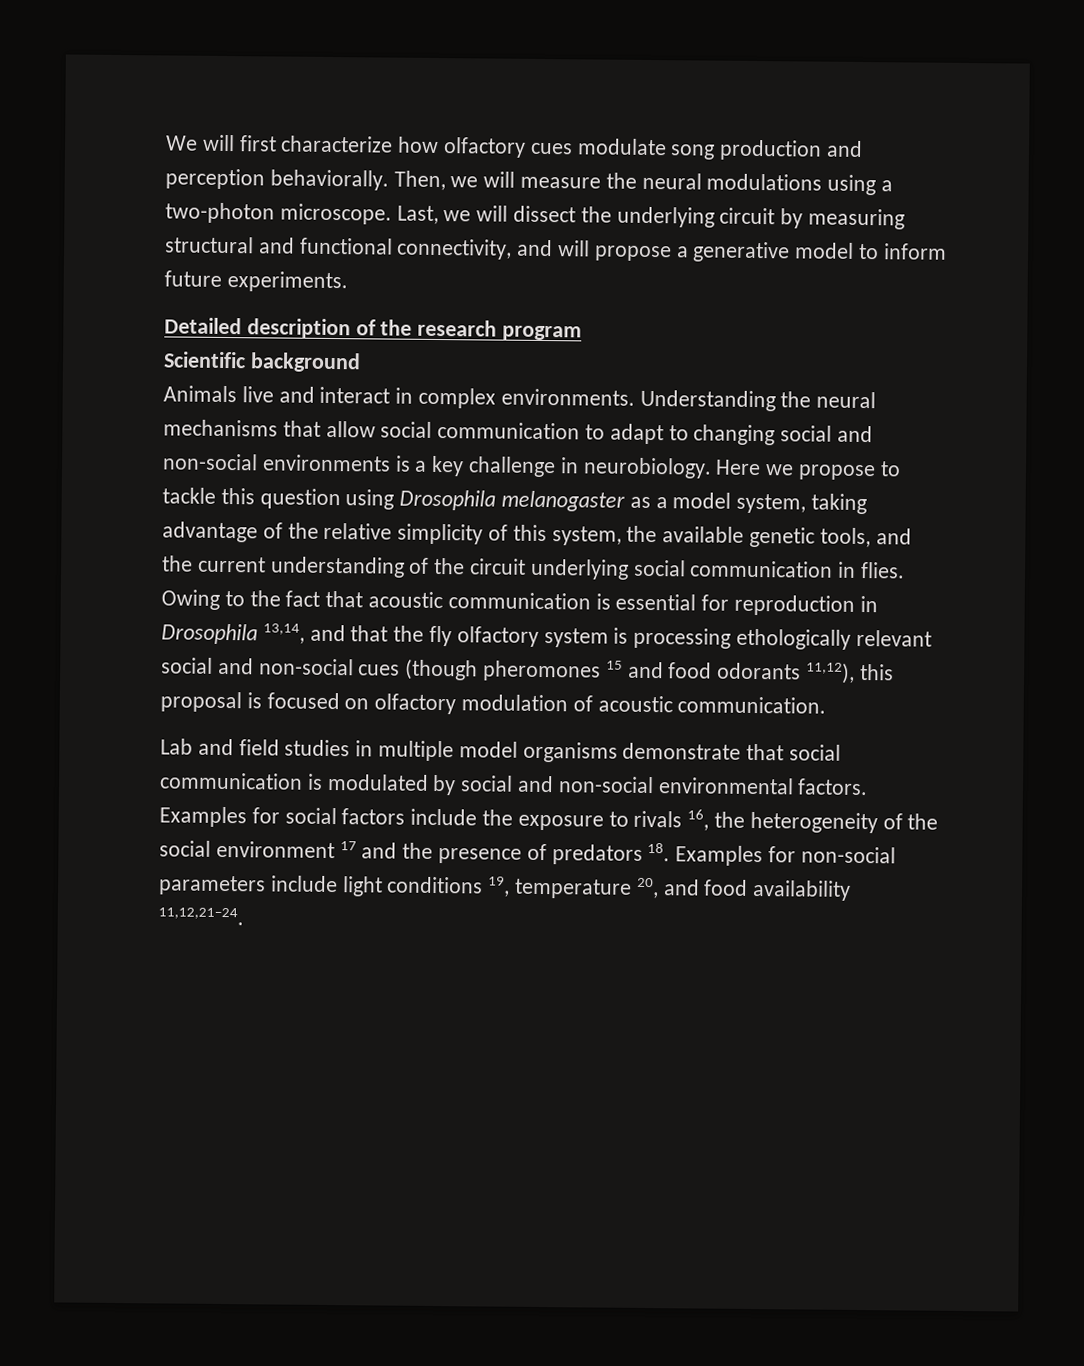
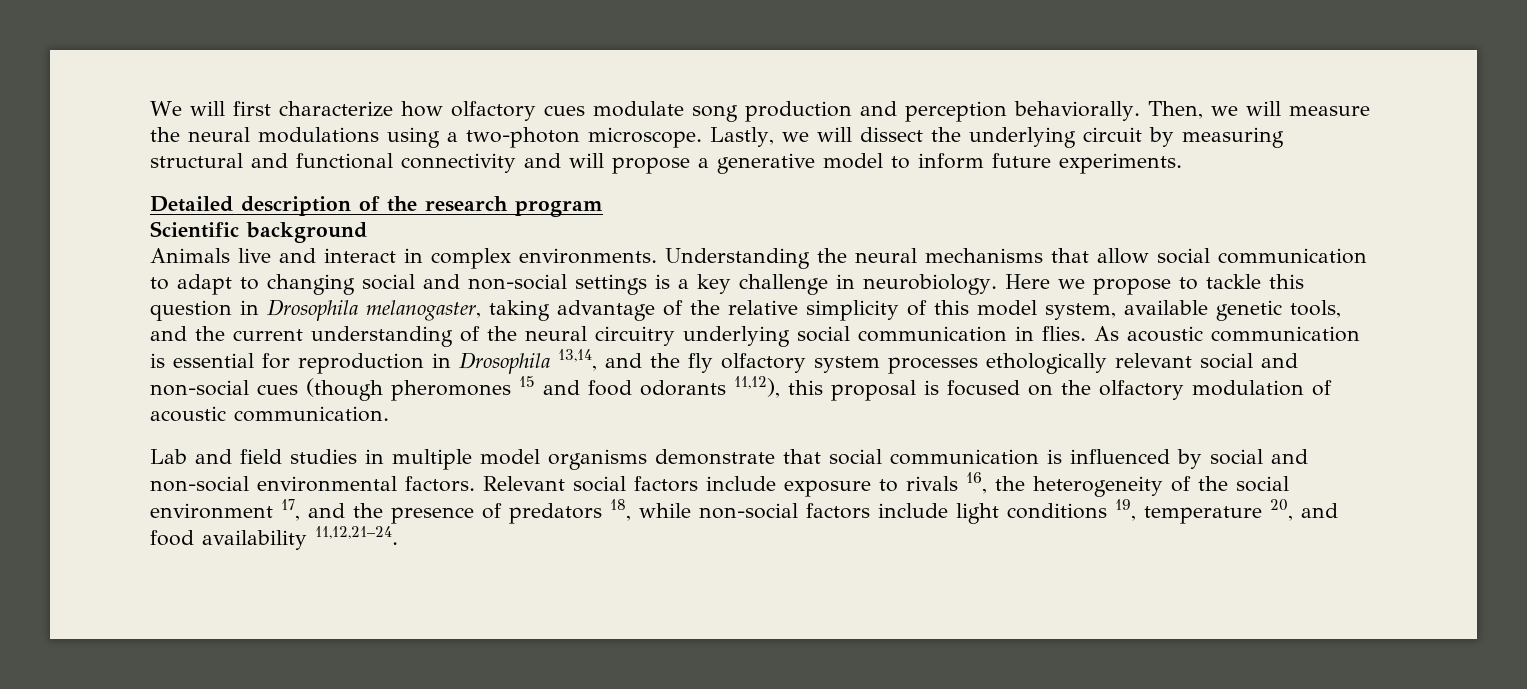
- Last, we will dissect the underlying circuit by measuring structural and functional connectivity, and will propose a generative model to inform future experiments.
+ Lastly, we will dissect the underlying circuit by measuring structural and functional connectivity and will propose a generative model to inform future experiments.
- Understanding the neural mechanisms that allow social communication to adapt to changing social and non-social environments is a key challenge in neurobiology.
+ Understanding the neural mechanisms that allow social communication to adapt to changing social and non-social settings is a key challenge in neurobiology.
- Here we propose to tackle this question using Drosophila melanogaster as a model system, taking advantage of the relative simplicity of this system, the available genetic tools, and the current understanding of the circuit underlying social communication in flies.
+ Here we propose to tackle this question in Drosophila melanogaster, taking advantage of the relative simplicity of this model system, available genetic tools, and the current understanding of the neural circuitry underlying social communication in flies.
- Owing to the fact that acoustic communication is essential for reproduction in Drosophila 13,14, and that the fly olfactory system is processing ethologically relevant social and non-social cues (though pheromones 15 and food odorants 11,12), this proposal is focused on olfactory modulation of acoustic communication.
+ As acoustic communication is essential for reproduction in Drosophila 13,14, and the fly olfactory system processes ethologically relevant social and non-social cues (though pheromones 15 and food odorants 11,12), this proposal is focused on the olfactory modulation of acoustic communication.
- Lab and field studies in multiple model organisms demonstrate that social communication is modulated by social and non-social environmental factors.
+ Lab and field studies in multiple model organisms demonstrate that social communication is influenced by social and non-social environmental factors.
- Examples for social factors include the exposure to rivals 16, the heterogeneity of the social environment 17 and the presence of predators 18. Examples for non-social parameters include light conditions 19, temperature 20, and food availability 11,12,21–24.
+ Relevant social factors include exposure to rivals 16, the heterogeneity of the social environment 17, and the presence of predators 18, while non-social factors include light conditions 19, temperature 20, and food availability 11,12,21–24.

